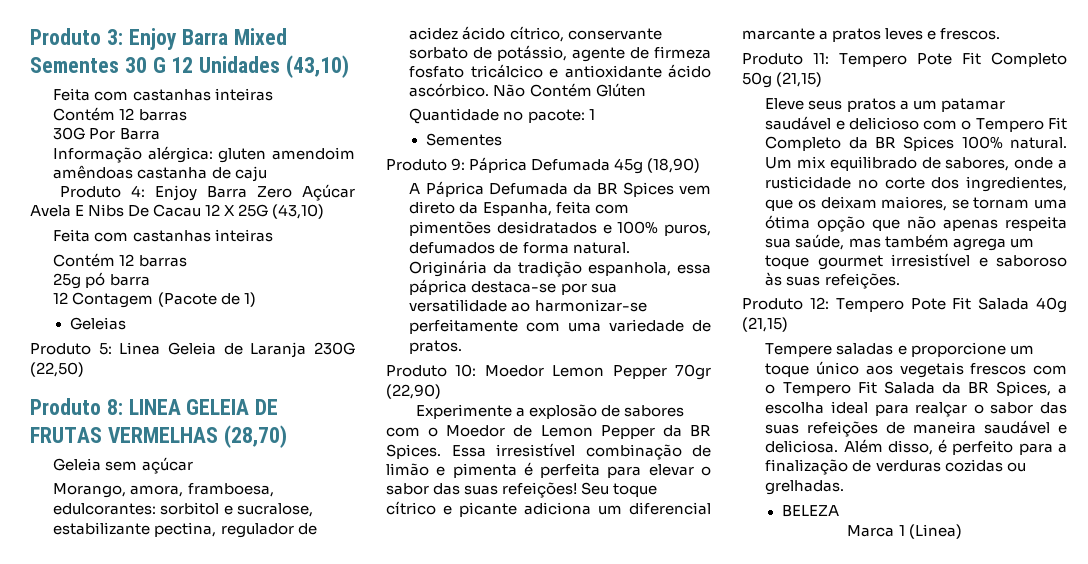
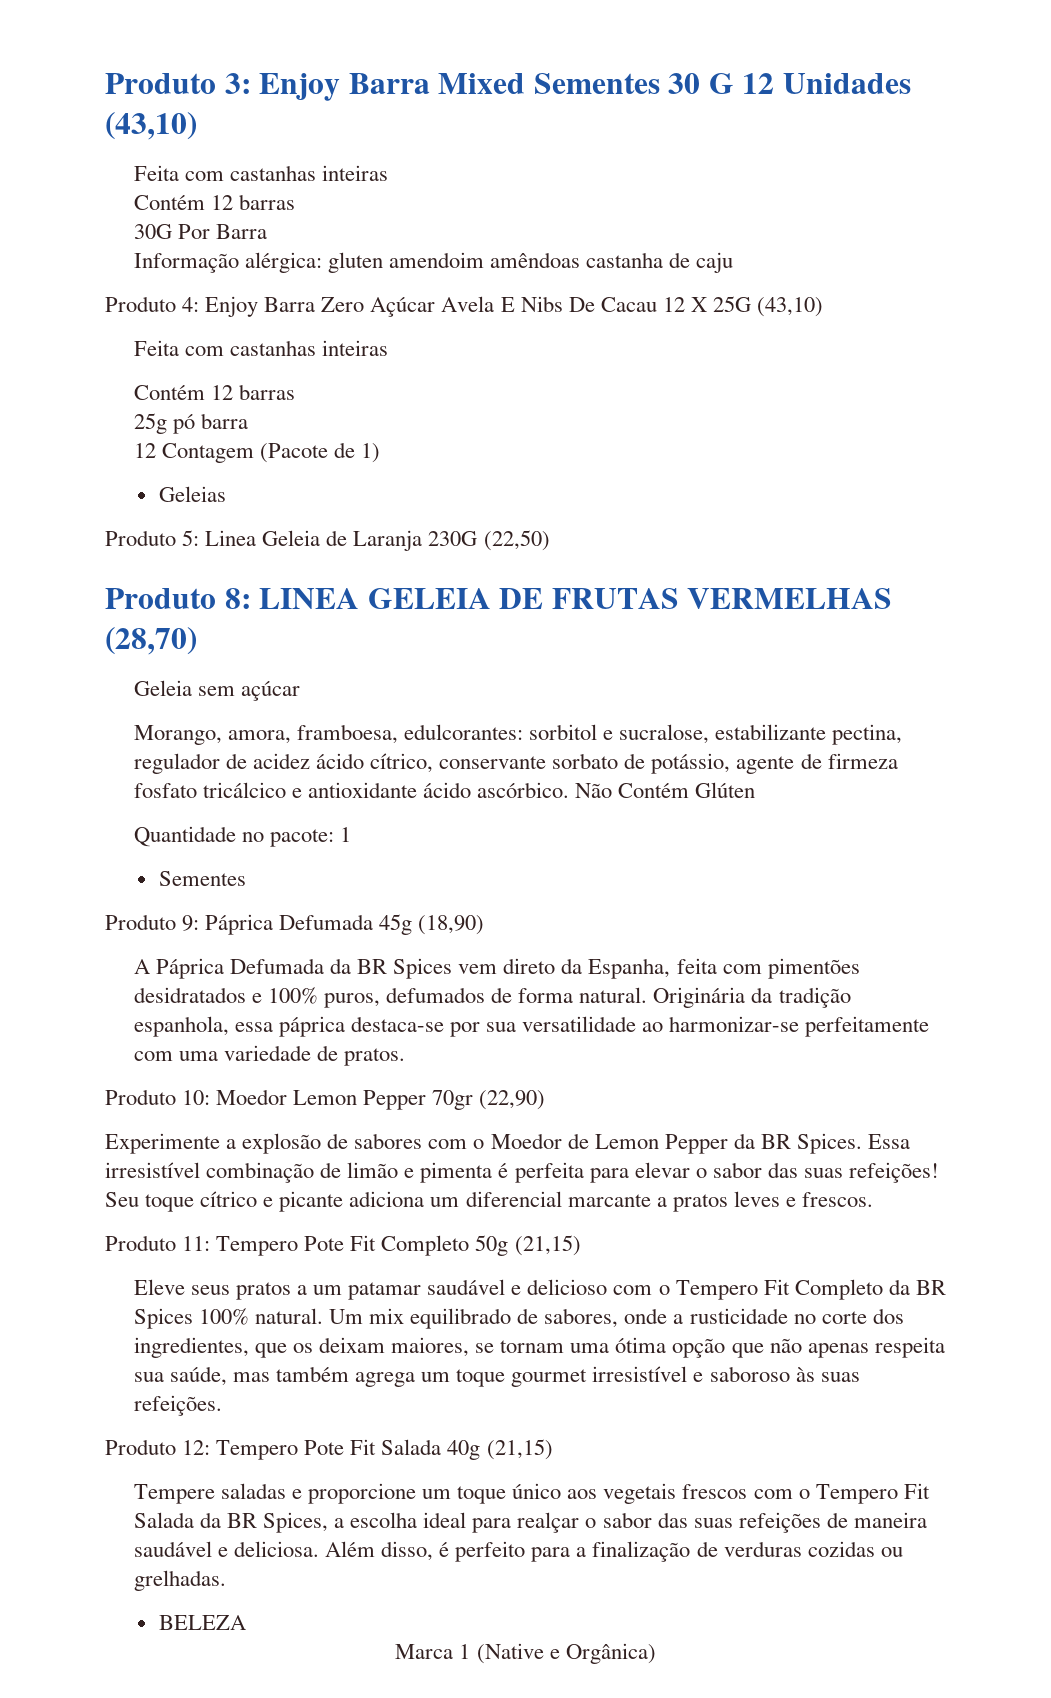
- Marca 1 (Linea)
+ Marca 1 (Native e Orgânica)

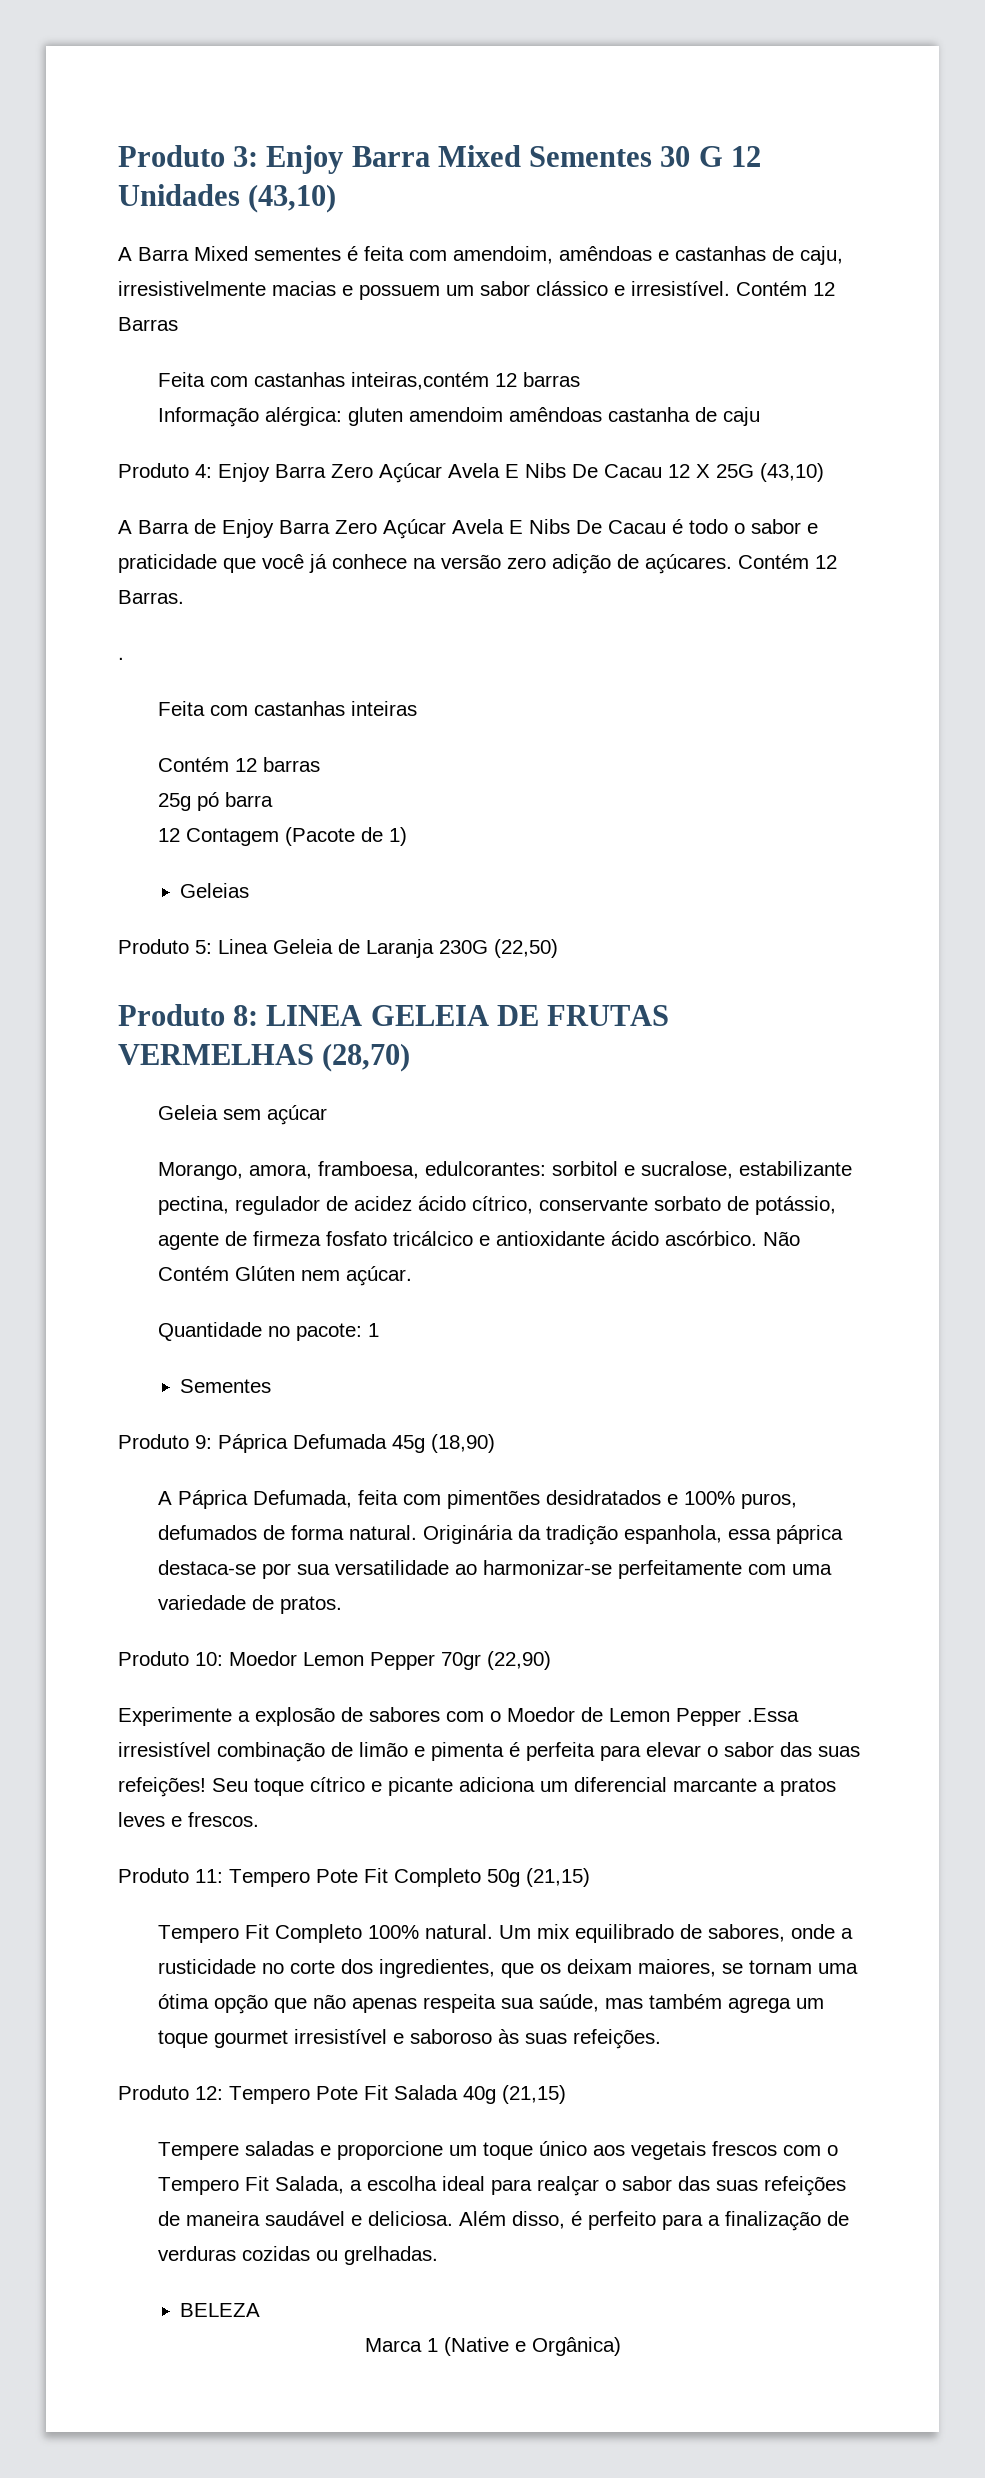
  Produto 3: Enjoy Barra Mixed Sementes 30 G 12 Unidades (43,10)
- Feita com castanhas inteiras
- Contém 12 barras
- 30G Por Barra
+ A Barra Mixed sementes é feita com amendoim, amêndoas e castanhas de caju, irresistivelmente macias e possuem um sabor clássico e irresistível. Contém 12 Barras
+ Feita com castanhas inteiras,contém 12 barras
+ A Barra de Enjoy Barra Zero Açúcar Avela E Nibs De Cacau é todo o sabor e praticidade que você já conhece na versão zero adição de açúcares. Contém 12 Barras.
+ .
- Não Contém Glúten
+ Não Contém Glúten nem açúcar.
- A Páprica Defumada da BR Spices vem direto da Espanha, feita com pimentões desidratados e 100% puros, defumados de forma natural.
+ A Páprica Defumada, feita com pimentões desidratados e 100% puros, defumados de forma natural.
- Experimente a explosão de sabores com o Moedor de Lemon Pepper da BR Spices. Essa irresistível combinação de limão e pimenta é perfeita para elevar o sabor das suas refeições!
+ Experimente a explosão de sabores com o Moedor de Lemon Pepper .Essa irresistível combinação de limão e pimenta é perfeita para elevar o sabor das suas refeições!
- Eleve seus pratos a um patamar saudável e delicioso com o Tempero Fit Completo da BR Spices 100% natural.
+ Tempero Fit Completo 100% natural.
- Tempere saladas e proporcione um toque único aos vegetais frescos com o Tempero Fit Salada da BR Spices, a escolha ideal para realçar o sabor das suas refeições de maneira saudável e deliciosa.
+ Tempere saladas e proporcione um toque único aos vegetais frescos com o Tempero Fit Salada, a escolha ideal para realçar o sabor das suas refeições de maneira saudável e deliciosa.

